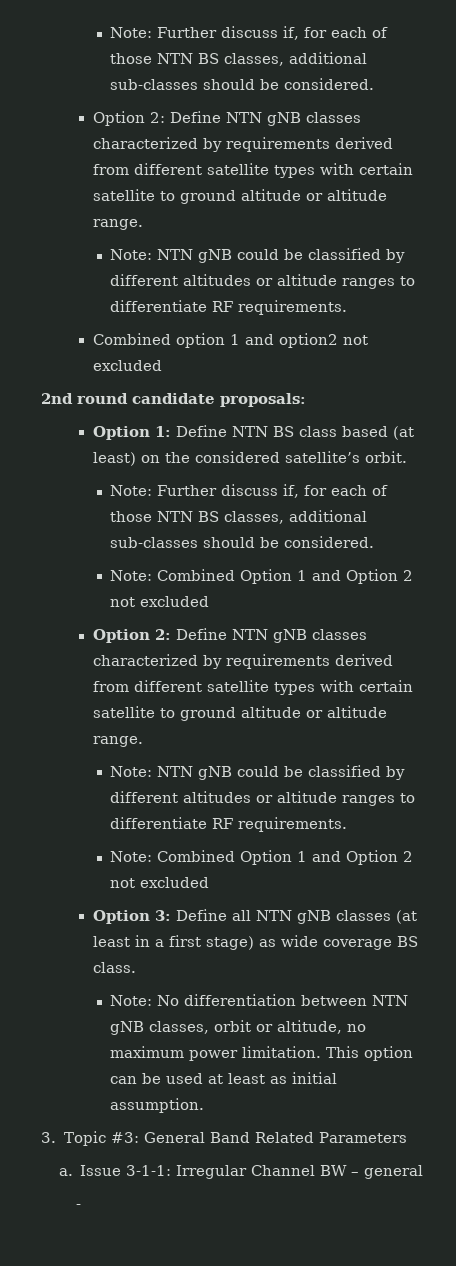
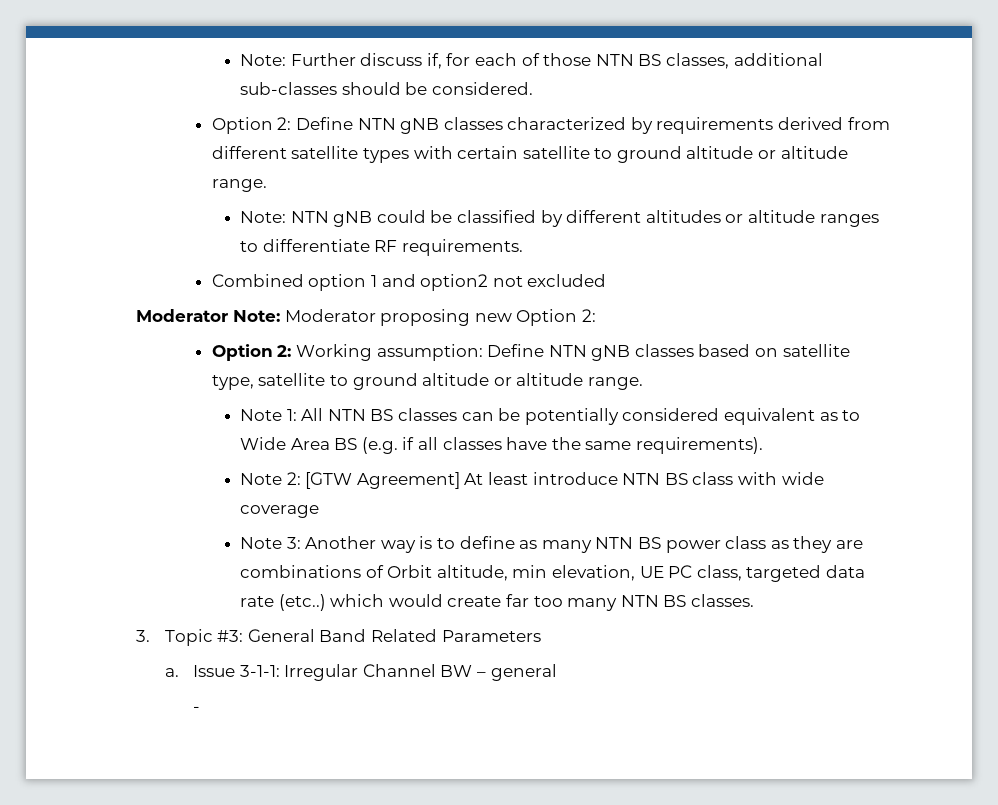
- 2nd round candidate proposals:
- Option 1: Define NTN BS class based (at least) on the considered satellite’s orbit.
- Note: Further discuss if, for each of those NTN BS classes, additional sub-classes should be considered.
- Note: Combined Option 1 and Option 2 not excluded
- Option 2: Define NTN gNB classes characterized by requirements derived from different satellite types with certain satellite to ground altitude or altitude range.
- Note: NTN gNB could be classified by different altitudes or altitude ranges to differentiate RF requirements.
- Note: Combined Option 1 and Option 2 not excluded
- Option 3: Define all NTN gNB classes (at least in a first stage) as wide coverage BS class.
- Note: No differentiation between NTN gNB classes, orbit or altitude, no maximum power limitation. This option can be used at least as initial assumption.
+ Moderator Note: Moderator proposing new Option 2:
+ Option 2: Working assumption: Define NTN gNB classes based on satellite type, satellite to ground altitude or altitude range.
+ Note 1: All NTN BS classes can be potentially considered equivalent as to Wide Area BS (e.g. if all classes have the same requirements).
+ Note 2: [GTW Agreement] At least introduce NTN BS class with wide coverage
+ Note 3: Another way is to define as many NTN BS power class as they are combinations of Orbit altitude, min elevation, UE PC class, targeted data rate (etc..) which would create far too many NTN BS classes.

